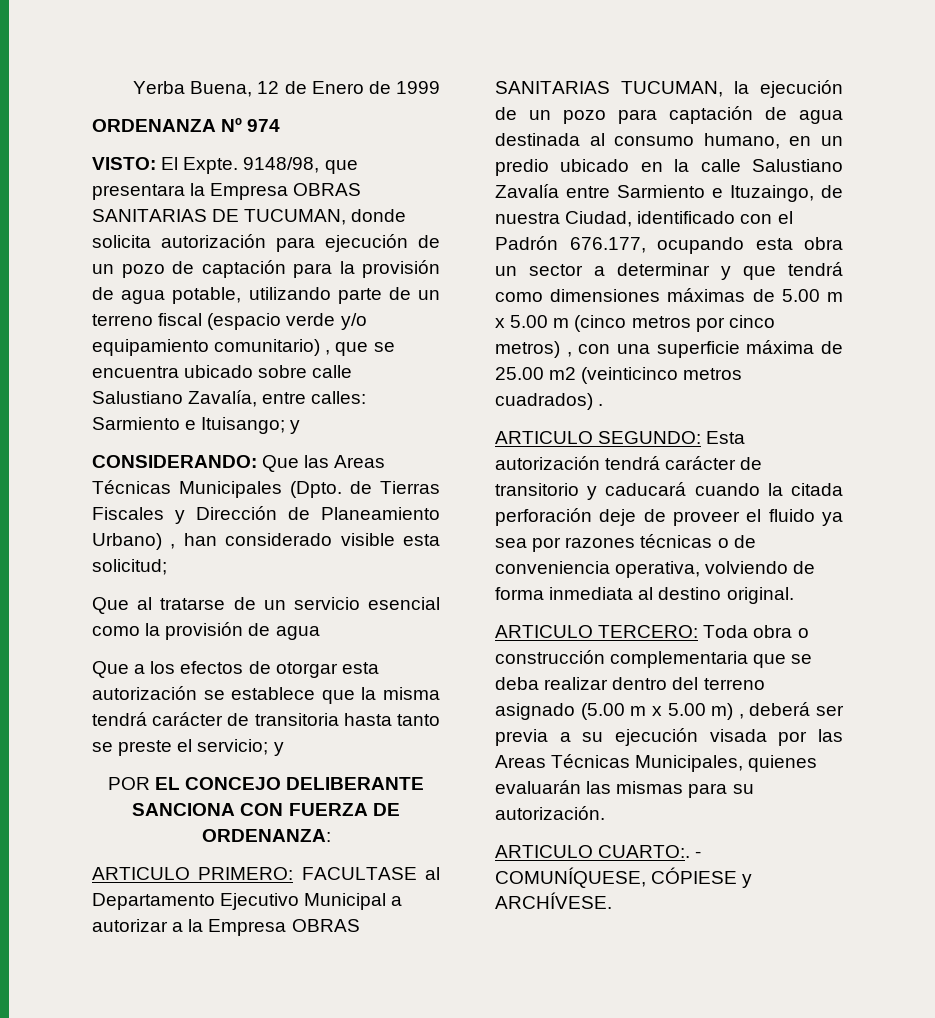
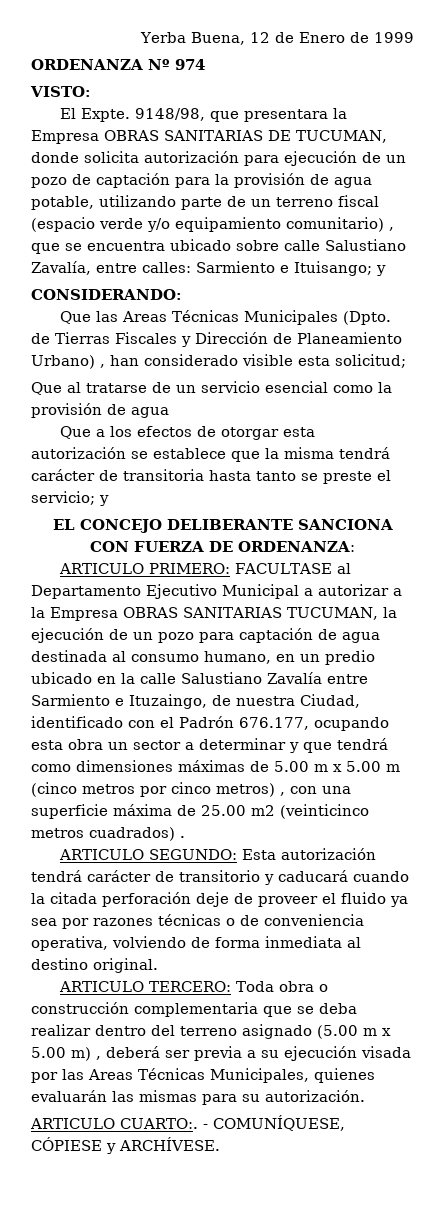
- VISTO: El Expte.
+ VISTO:
+ El Expte.
- CONSIDERANDO: Que las Areas Técnicas Municipales (Dpto. de Tierras Fiscales y Dirección de Planeamiento Urbano) , han considerado visible esta solicitud;
+ CONSIDERANDO:
+ Que las Areas Técnicas Municipales (Dpto. de Tierras Fiscales y Dirección de Planeamiento Urbano) , han considerado visible esta solicitud;
- POR EL CONCEJO DELIBERANTE SANCIONA CON FUERZA DE ORDENANZA:
+ EL CONCEJO DELIBERANTE SANCIONA CON FUERZA DE ORDENANZA:

